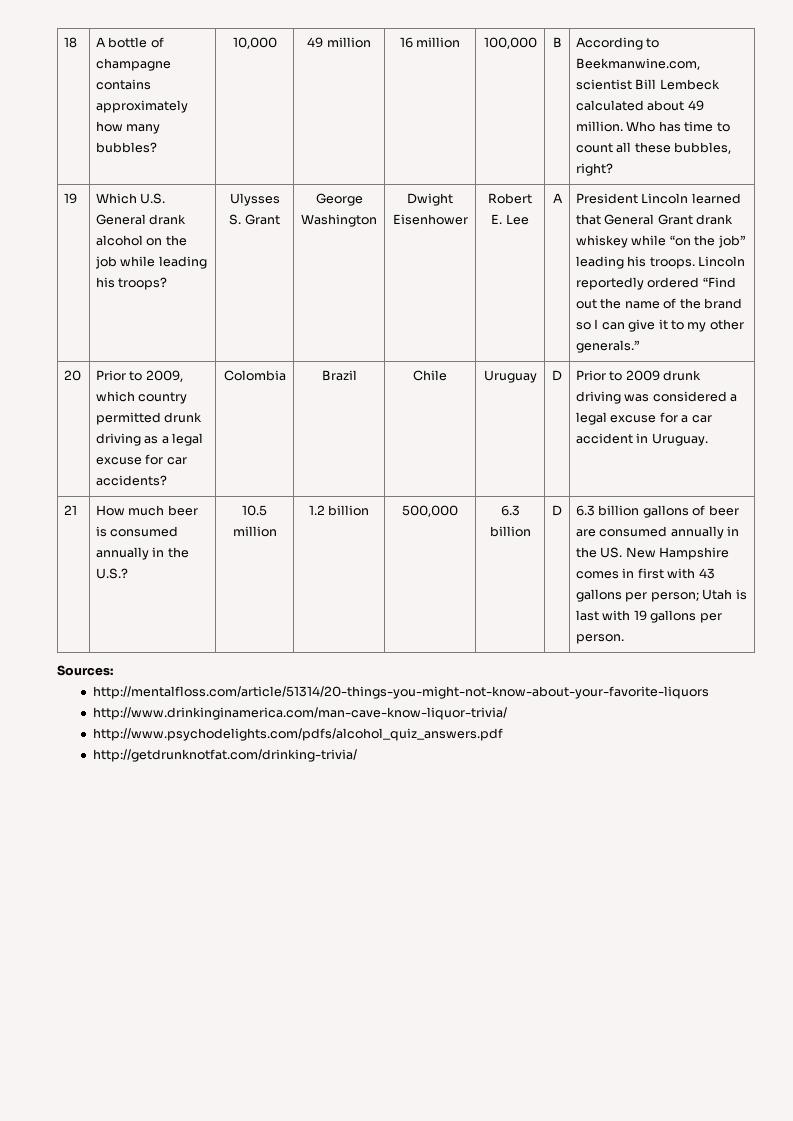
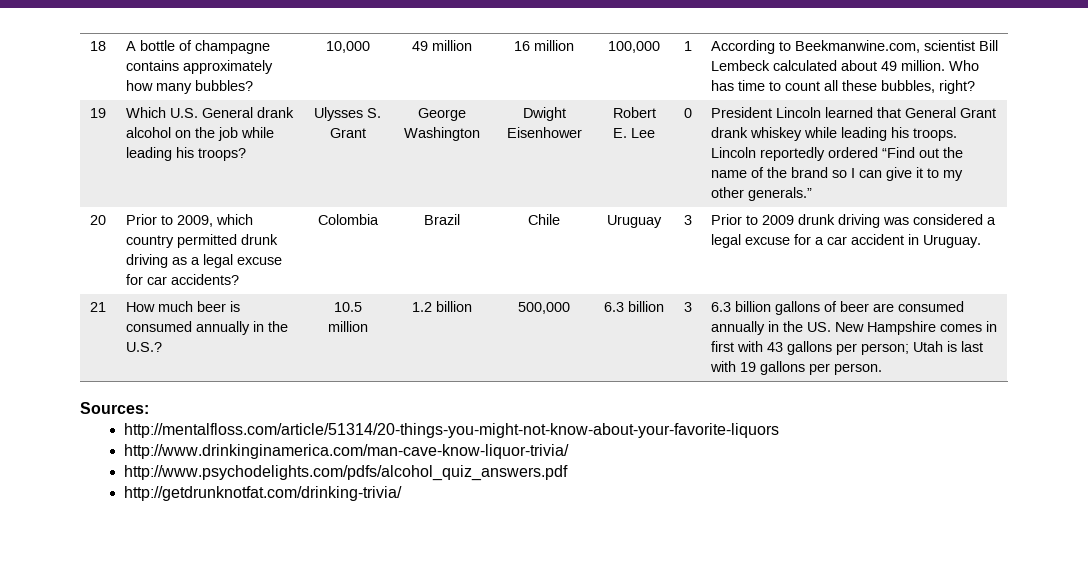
- 18 | A bottle of champagne contains approximately how many bubbles? | 10,000 | 49 million | 16 million | 100,000 | B | According to Beekmanwine.com, scientist Bill Lembeck calculated about 49 million. Who has time to count all these bubbles, right?
+ 18 | A bottle of champagne contains approximately how many bubbles? | 10,000 | 49 million | 16 million | 100,000 | 1 | According to Beekmanwine.com, scientist Bill Lembeck calculated about 49 million. Who has time to count all these bubbles, right?
- Robert E. Lee | A
+ Robert E. Lee | 0
- President Lincoln learned that General Grant drank whiskey while “on the job” leading his troops.
+ President Lincoln learned that General Grant drank whiskey while leading his troops.
- 20 | Prior to 2009, which country permitted drunk driving as a legal excuse for car accidents? | Colombia | Brazil | Chile | Uruguay | D | Prior to 2009 drunk driving was considered a legal excuse for a car accident in Uruguay.
+ 20 | Prior to 2009, which country permitted drunk driving as a legal excuse for car accidents? | Colombia | Brazil | Chile | Uruguay | 3 | Prior to 2009 drunk driving was considered a legal excuse for a car accident in Uruguay.
- 6.3 billion | D
+ 6.3 billion | 3

